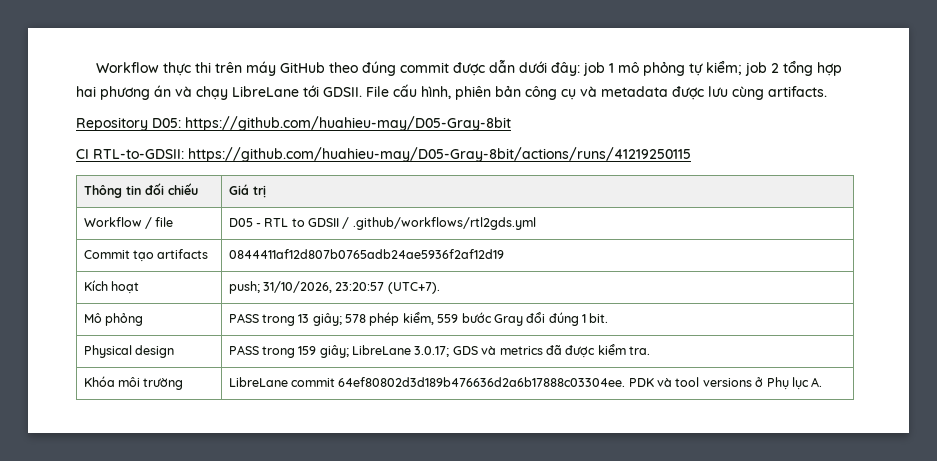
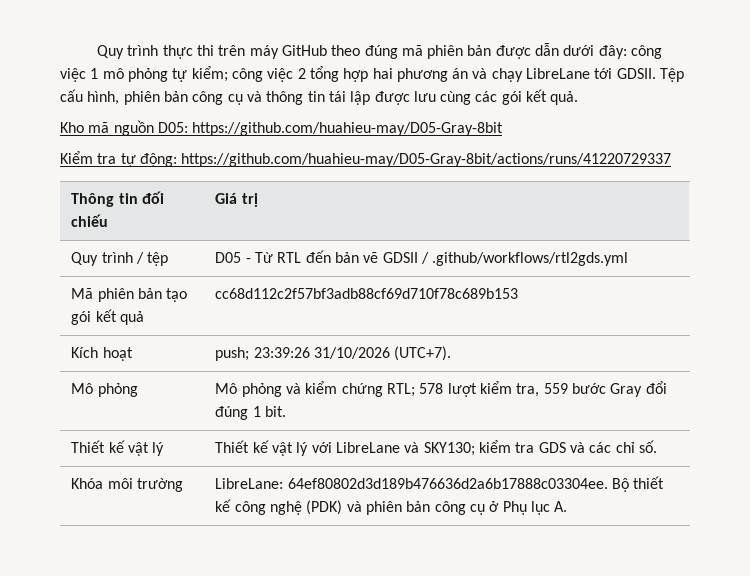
- Workflow thực thi trên máy GitHub theo đúng commit được dẫn dưới đây: job 1 mô phỏng tự kiểm; job 2 tổng hợp hai phương án và chạy LibreLane tới GDSII.
+ Quy trình thực thi trên máy GitHub theo đúng mã phiên bản được dẫn dưới đây: công việc 1 mô phỏng tự kiểm; công việc 2 tổng hợp hai phương án và chạy LibreLane tới GDSII.
- File cấu hình, phiên bản công cụ và metadata được lưu cùng artifacts.
- Repository D05: https://github.com/huahieu-may/D05-Gray-8bit
- CI RTL-to-GDSII: https://github.com/huahieu-may/D05-Gray-8bit/actions/runs/41219250115
+ Tệp cấu hình, phiên bản công cụ và thông tin tái lập được lưu cùng các gói kết quả.
+ Kho mã nguồn D05: https://github.com/huahieu-may/D05-Gray-8bit
+ Kiểm tra tự động: https://github.com/huahieu-may/D05-Gray-8bit/actions/runs/41220729337
- Workflow / file | D05 - RTL to GDSII / .github/workflows/rtl2gds.yml
- Commit tạo artifacts | 0844411af12d807b0765adb24ae5936f2af12d19
+ Quy trình / tệp | D05 - Từ RTL đến bản vẽ GDSII / .github/workflows/rtl2gds.yml
+ Mã phiên bản tạo gói kết quả | cc68d112c2f57bf3adb88cf69d710f78c689b153
- Kích hoạt | push; 31/10/2026, 23:20:57 (UTC+7).
+ Kích hoạt | push; 23:39:26 31/10/2026 (UTC+7).
- Mô phỏng | PASS trong 13 giây; 578 phép kiểm, 559 bước Gray đổi đúng 1 bit.
+ Mô phỏng | Mô phỏng và kiểm chứng RTL; 578 lượt kiểm tra, 559 bước Gray đổi đúng 1 bit.
- Physical design | PASS trong 159 giây; LibreLane 3.0.17; GDS và metrics đã được kiểm tra.
- Khóa môi trường | LibreLane commit 64ef80802d3d189b476636d2a6b17888c03304ee. PDK và tool versions ở Phụ lục A.
+ Thiết kế vật lý | Thiết kế vật lý với LibreLane và SKY130; kiểm tra GDS và các chỉ số.
+ Khóa môi trường | LibreLane: 64ef80802d3d189b476636d2a6b17888c03304ee. Bộ thiết kế công nghệ (PDK) và phiên bản công cụ ở Phụ lục A.

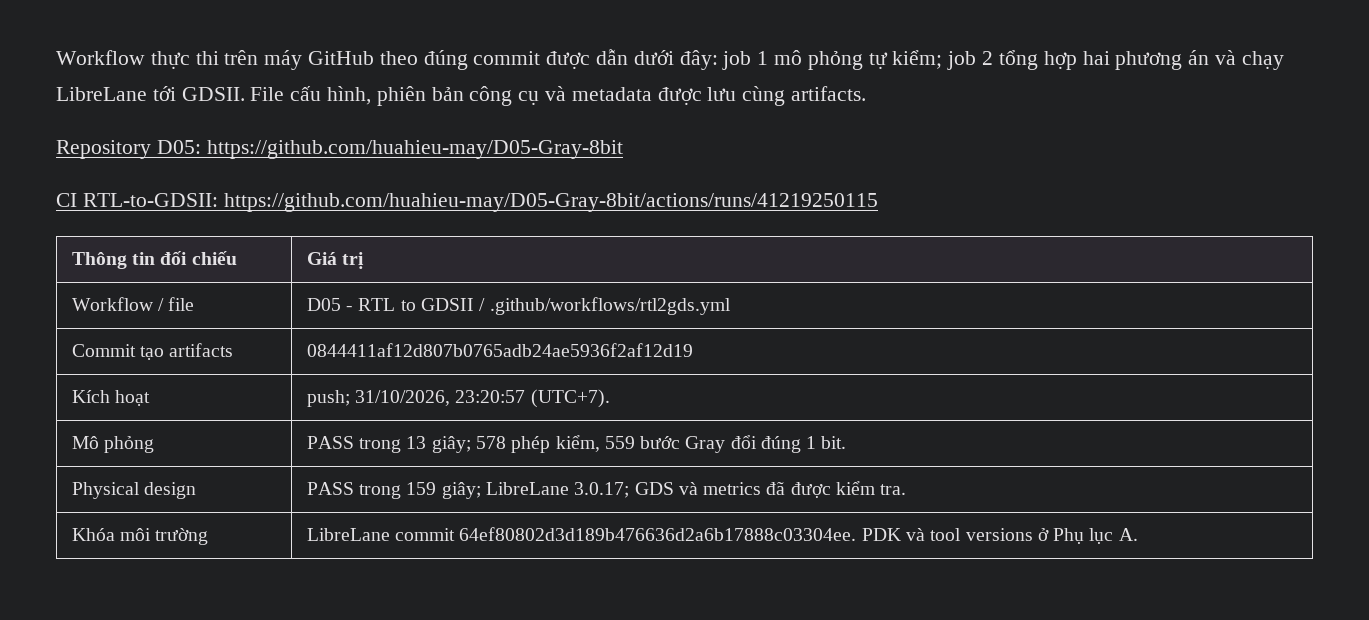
- Quy trình thực thi trên máy GitHub theo đúng mã phiên bản được dẫn dưới đây: công việc 1 mô phỏng tự kiểm; công việc 2 tổng hợp hai phương án và chạy LibreLane tới GDSII.
+ Workflow thực thi trên máy GitHub theo đúng commit được dẫn dưới đây: job 1 mô phỏng tự kiểm; job 2 tổng hợp hai phương án và chạy LibreLane tới GDSII.
- Tệp cấu hình, phiên bản công cụ và thông tin tái lập được lưu cùng các gói kết quả.
- Kho mã nguồn D05: https://github.com/huahieu-may/D05-Gray-8bit
- Kiểm tra tự động: https://github.com/huahieu-may/D05-Gray-8bit/actions/runs/41220729337
+ File cấu hình, phiên bản công cụ và metadata được lưu cùng artifacts.
+ Repository D05: https://github.com/huahieu-may/D05-Gray-8bit
+ CI RTL-to-GDSII: https://github.com/huahieu-may/D05-Gray-8bit/actions/runs/41219250115
- Quy trình / tệp | D05 - Từ RTL đến bản vẽ GDSII / .github/workflows/rtl2gds.yml
- Mã phiên bản tạo gói kết quả | cc68d112c2f57bf3adb88cf69d710f78c689b153
+ Workflow / file | D05 - RTL to GDSII / .github/workflows/rtl2gds.yml
+ Commit tạo artifacts | 0844411af12d807b0765adb24ae5936f2af12d19
- Kích hoạt | push; 23:39:26 31/10/2026 (UTC+7).
+ Kích hoạt | push; 31/10/2026, 23:20:57 (UTC+7).
- Mô phỏng | Mô phỏng và kiểm chứng RTL; 578 lượt kiểm tra, 559 bước Gray đổi đúng 1 bit.
+ Mô phỏng | PASS trong 13 giây; 578 phép kiểm, 559 bước Gray đổi đúng 1 bit.
- Thiết kế vật lý | Thiết kế vật lý với LibreLane và SKY130; kiểm tra GDS và các chỉ số.
- Khóa môi trường | LibreLane: 64ef80802d3d189b476636d2a6b17888c03304ee. Bộ thiết kế công nghệ (PDK) và phiên bản công cụ ở Phụ lục A.
+ Physical design | PASS trong 159 giây; LibreLane 3.0.17; GDS và metrics đã được kiểm tra.
+ Khóa môi trường | LibreLane commit 64ef80802d3d189b476636d2a6b17888c03304ee. PDK và tool versions ở Phụ lục A.

